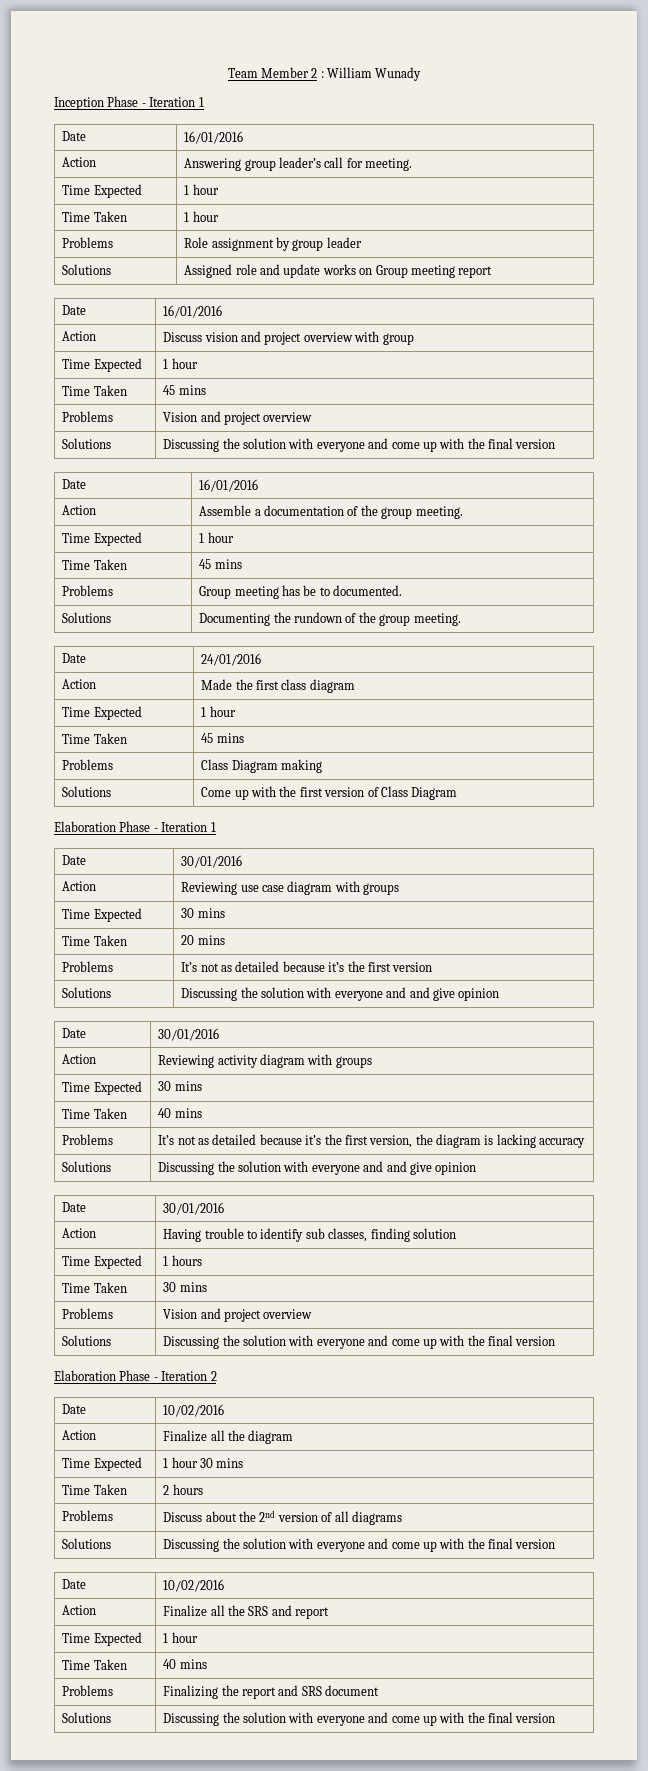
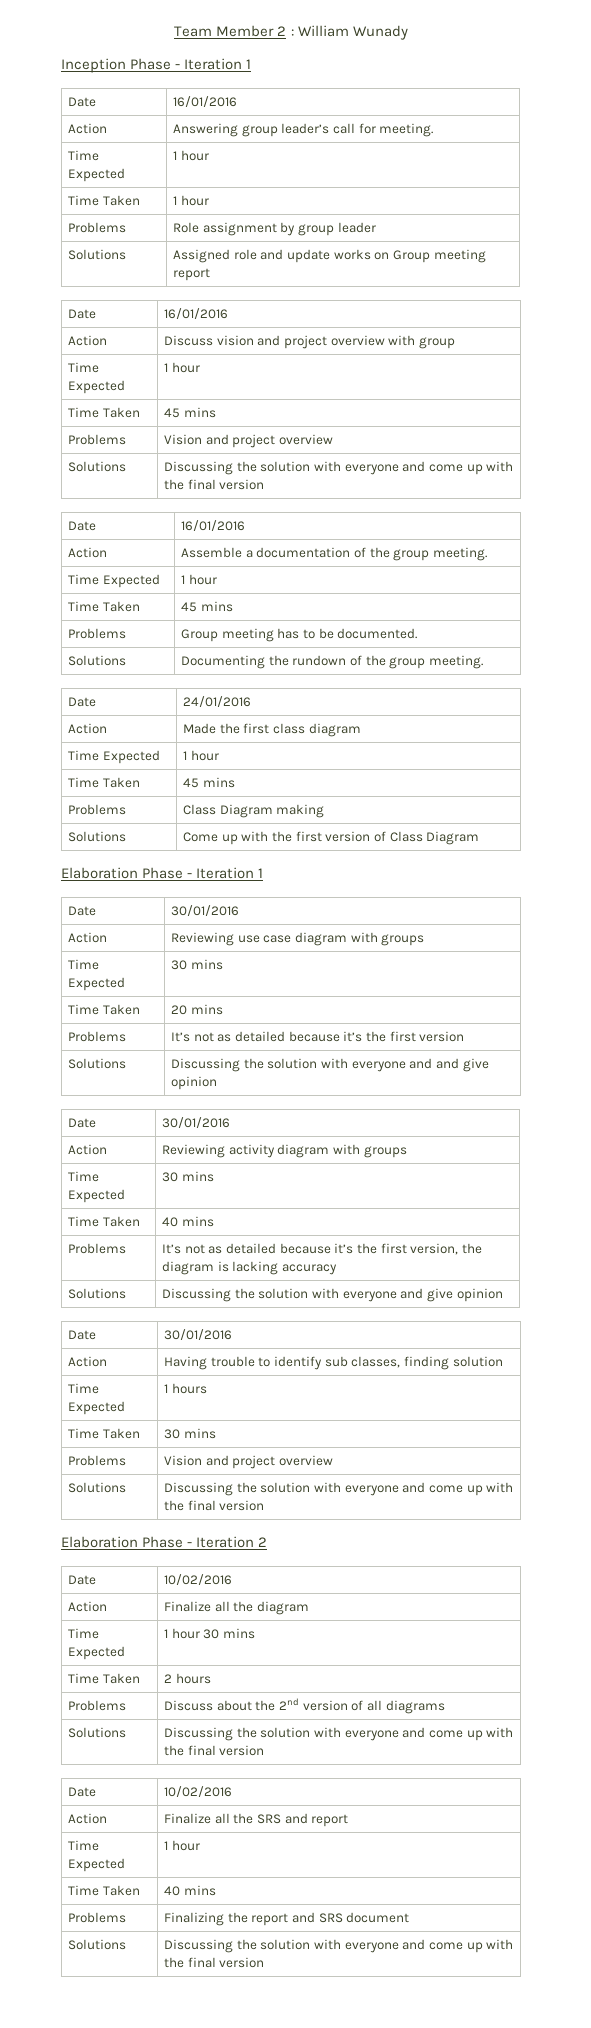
- Problems | Group meeting has be to documented.
+ Problems | Group meeting has to be documented.
  Problems | It’s not as detailed because it’s the first version, the diagram is lacking accuracy
- Solutions | Discussing the solution with everyone and and give opinion
+ Solutions | Discussing the solution with everyone and give opinion

